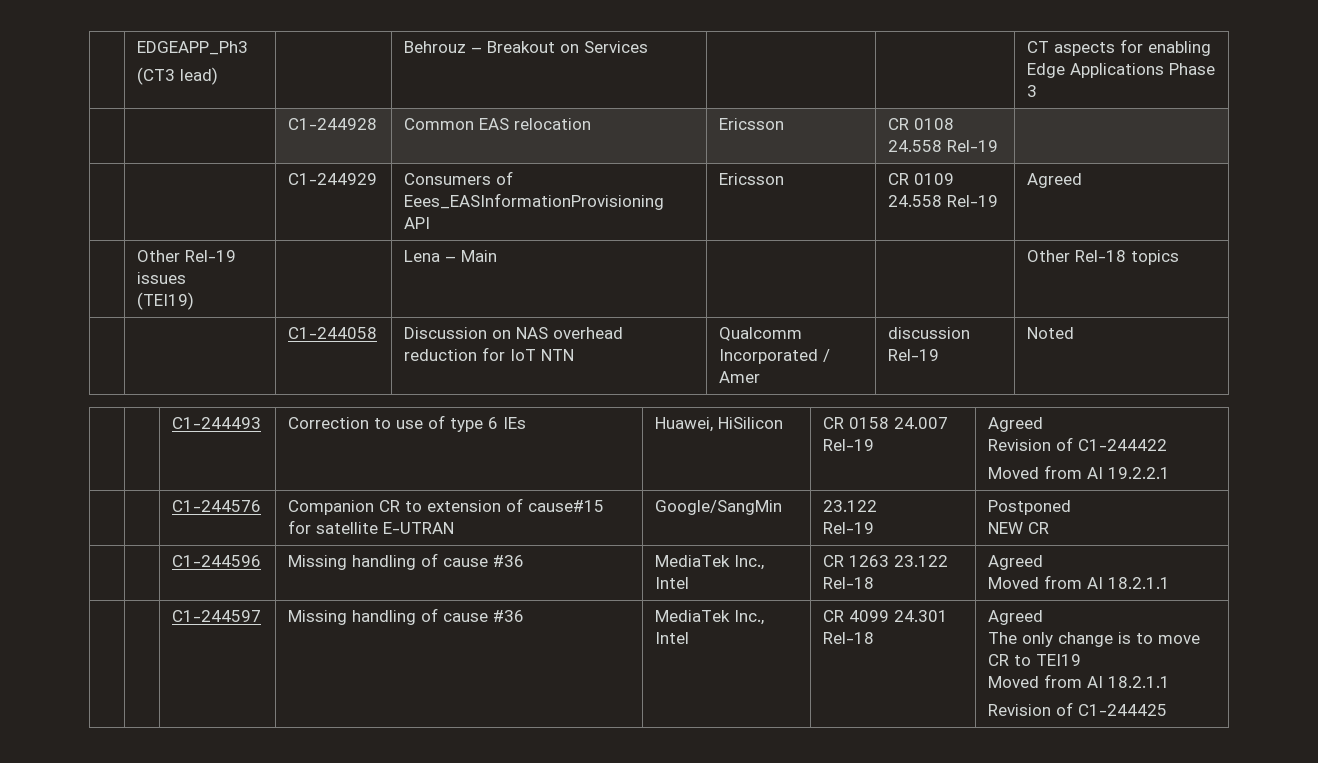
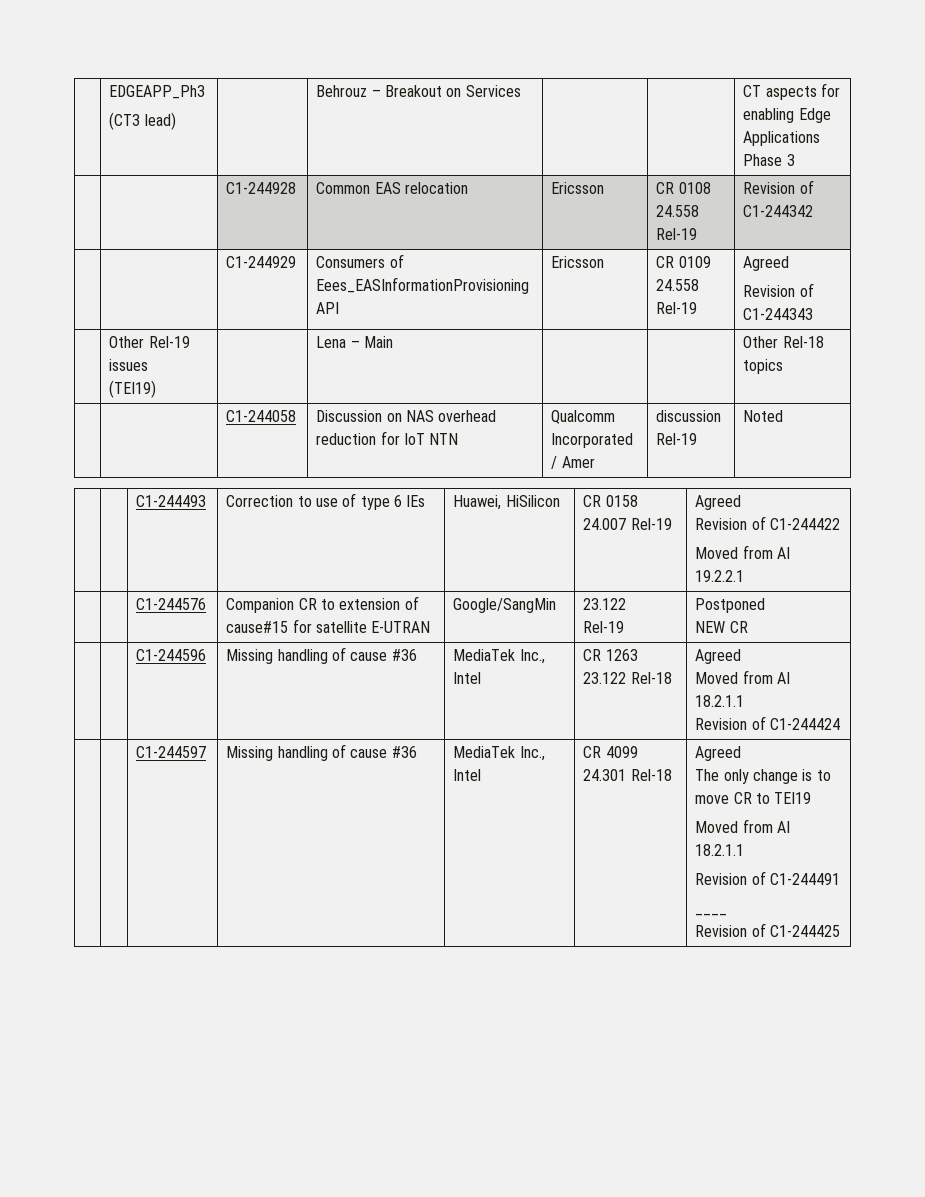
- | | C1-244928 | Common EAS relocation | Ericsson | CR 0108 24.558 Rel-19 |
+ | | C1-244928 | Common EAS relocation | Ericsson | CR 0108 24.558 Rel-19 | Revision of C1-244342
  | | C1-244929 | Consumers of Eees_EASInformationProvisioning API | Ericsson | CR 0109 24.558 Rel-19 | Agreed
+ Revision of C1-244343
  | | C1-244596 | Missing handling of cause #36 | MediaTek Inc., Intel | CR 1263 23.122 Rel-18 | Agreed
  Moved from AI 18.2.1.1
+ Revision of C1-244424
  | | C1-244597 | Missing handling of cause #36 | MediaTek Inc., Intel | CR 4099 24.301 Rel-18 | Agreed
  The only change is to move CR to TEI19
  Moved from AI 18.2.1.1
+ Revision of C1-244491
+ ____

